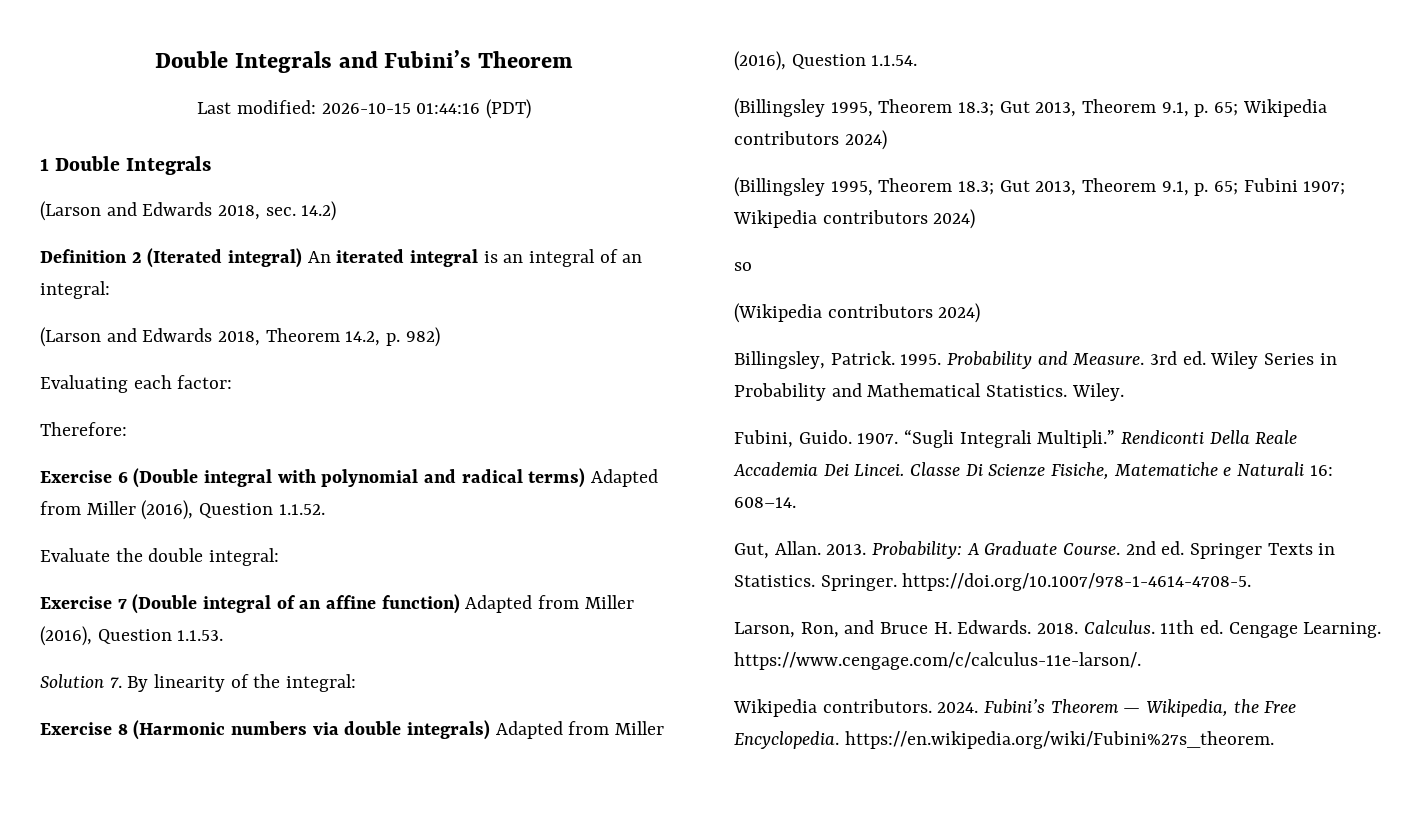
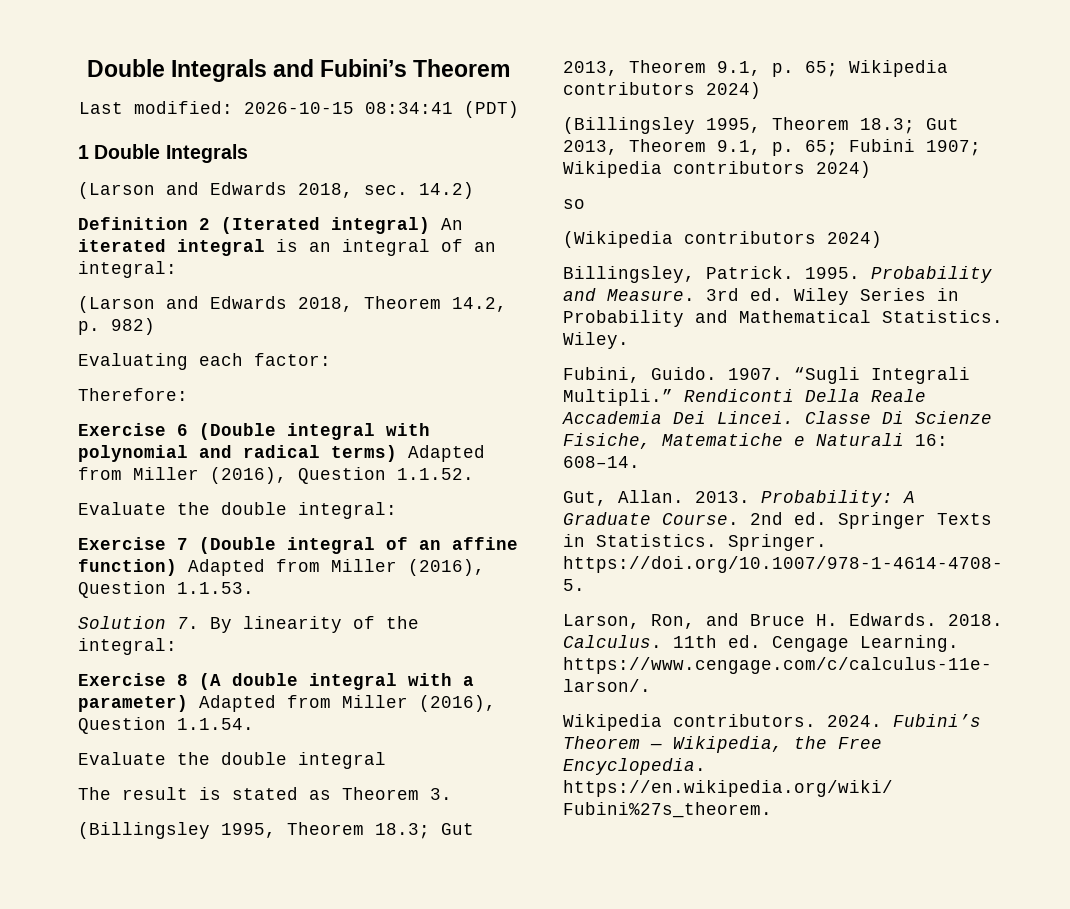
- Last modified: 2026-10-15 01:44:16 (PDT)
+ Last modified: 2026-10-15 08:34:41 (PDT)
- Exercise 8 (Harmonic numbers via double integrals) Adapted from Miller (2016), Question 1.1.54.
+ Exercise 8 (A double integral with a parameter) Adapted from Miller (2016), Question 1.1.54.
+ Evaluate the double integral
+ The result is stated as Theorem 3.

